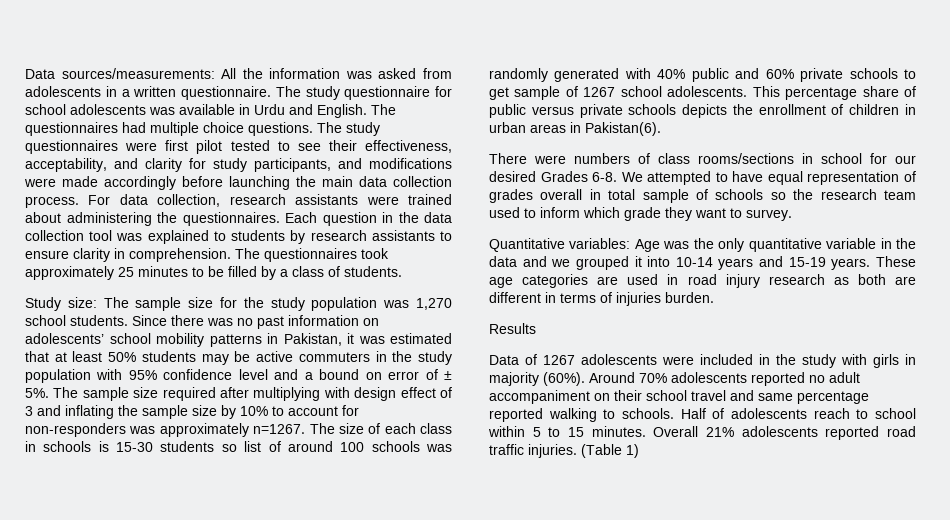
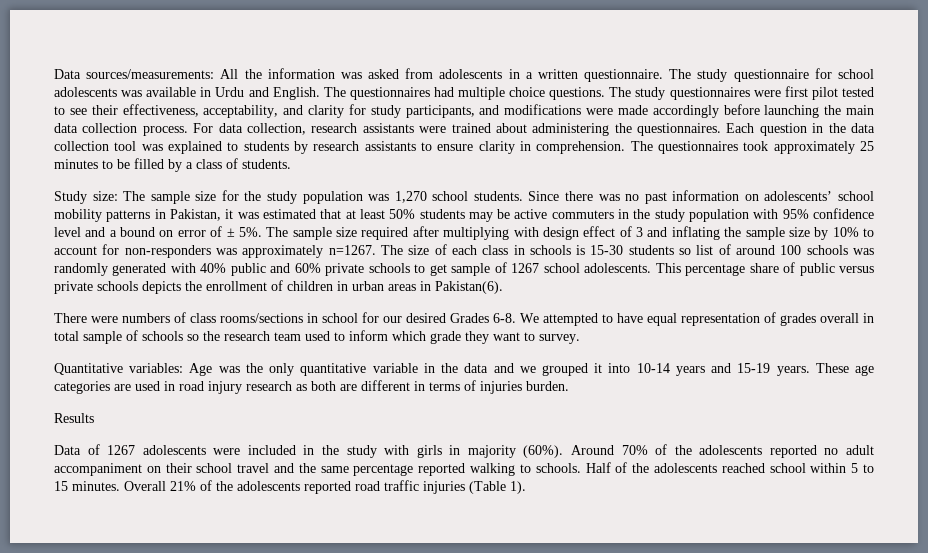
- Around 70% adolescents reported no adult accompaniment on their school travel and same percentage reported walking to schools.
+ Around 70% of the adolescents reported no adult accompaniment on their school travel and the same percentage reported walking to schools.
- Half of adolescents reach to school within 5 to 15 minutes.
+ Half of the adolescents reached school within 5 to 15 minutes.
- Overall 21% adolescents reported road traffic injuries. (Table 1)
+ Overall 21% of the adolescents reported road traffic injuries (Table 1).

